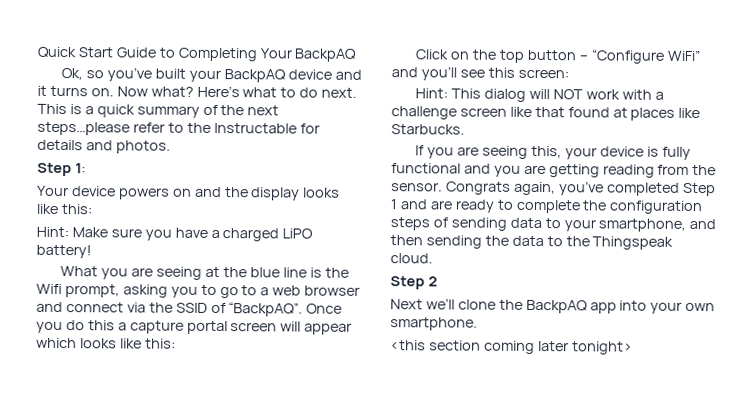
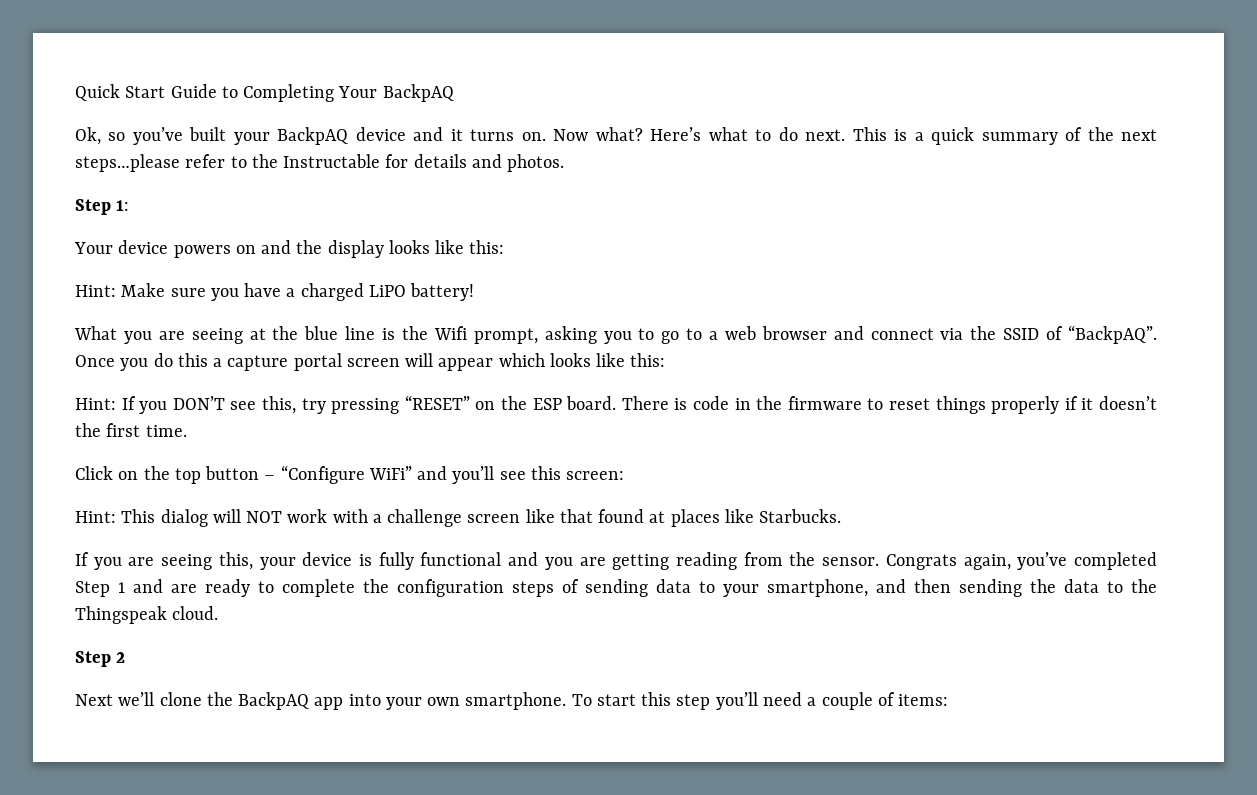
+ Hint: If you DON’T see this, try pressing “RESET” on the ESP board. There is code in the firmware to reset things properly if it doesn’t the first time.
- Next we’ll clone the BackpAQ app into your own smartphone.
- <this section coming later tonight>
+ Next we’ll clone the BackpAQ app into your own smartphone. To start this step you’ll need a couple of items:

